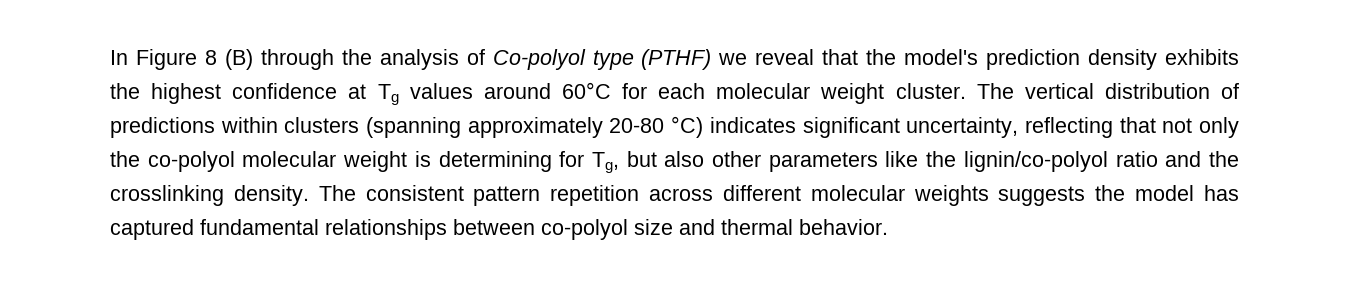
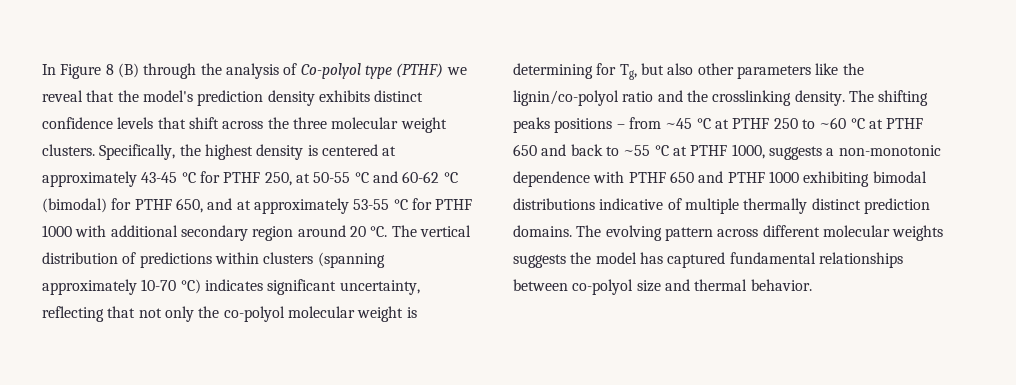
- In Figure 8 (B) through the analysis of Co-polyol type (PTHF) we reveal that the model's prediction density exhibits the highest confidence at Tg values around 60°C for each molecular weight cluster.
+ In Figure 8 (B) through the analysis of Co-polyol type (PTHF) we reveal that the model's prediction density exhibits distinct confidence levels that shift across the three molecular weight clusters. Specifically, the highest density is centered at approximately 43-45 °C for PTHF 250, at 50-55 °C and 60-62 °C (bimodal) for PTHF 650, and at approximately 53-55 °C for PTHF 1000 with additional secondary region around 20 °C.
- The vertical distribution of predictions within clusters (spanning approximately 20-80 °C) indicates significant uncertainty, reflecting that not only the co-polyol molecular weight is determining for Tg, but also other parameters like the lignin/co-polyol ratio and the crosslinking density.
+ The vertical distribution of predictions within clusters (spanning approximately 10-70 °C) indicates significant uncertainty, reflecting that not only the co-polyol molecular weight is determining for Tg, but also other parameters like the lignin/co-polyol ratio and the crosslinking density.
- The consistent pattern repetition across different molecular weights suggests the model has captured fundamental relationships between co-polyol size and thermal behavior.
+ The shifting peaks positions – from ~45 °C at PTHF 250 to ~60 °C at PTHF 650 and back to ~55 °C at PTHF 1000, suggests a non-monotonic dependence with PTHF 650 and PTHF 1000 exhibiting bimodal distributions indicative of multiple thermally distinct prediction domains. The evolving pattern across different molecular weights suggests the model has captured fundamental relationships between co-polyol size and thermal behavior.

